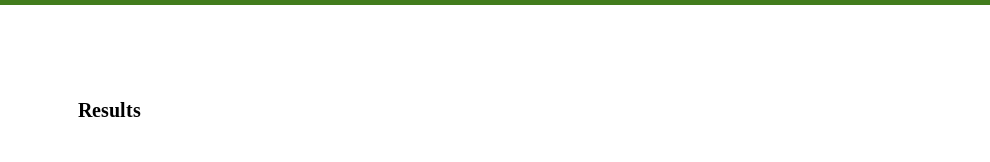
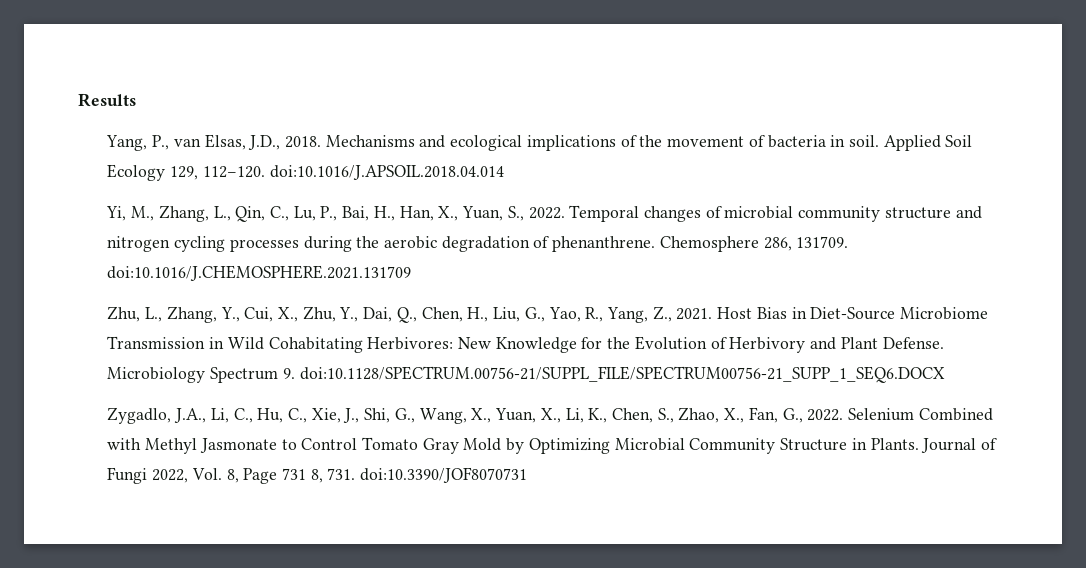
+ Yang, P., van Elsas, J.D., 2018. Mechanisms and ecological implications of the movement of bacteria in soil. Applied Soil Ecology 129, 112–120. doi:10.1016/J.APSOIL.2018.04.014
+ Yi, M., Zhang, L., Qin, C., Lu, P., Bai, H., Han, X., Yuan, S., 2022. Temporal changes of microbial community structure and nitrogen cycling processes during the aerobic degradation of phenanthrene. Chemosphere 286, 131709. doi:10.1016/J.CHEMOSPHERE.2021.131709
+ Zhu, L., Zhang, Y., Cui, X., Zhu, Y., Dai, Q., Chen, H., Liu, G., Yao, R., Yang, Z., 2021. Host Bias in Diet-Source Microbiome Transmission in Wild Cohabitating Herbivores: New Knowledge for the Evolution of Herbivory and Plant Defense. Microbiology Spectrum 9. doi:10.1128/SPECTRUM.00756-21/SUPPL_FILE/SPECTRUM00756-21_SUPP_1_SEQ6.DOCX
+ Zygadlo, J.A., Li, C., Hu, C., Xie, J., Shi, G., Wang, X., Yuan, X., Li, K., Chen, S., Zhao, X., Fan, G., 2022. Selenium Combined with Methyl Jasmonate to Control Tomato Gray Mold by Optimizing Microbial Community Structure in Plants. Journal of Fungi 2022, Vol. 8, Page 731 8, 731. doi:10.3390/JOF8070731

